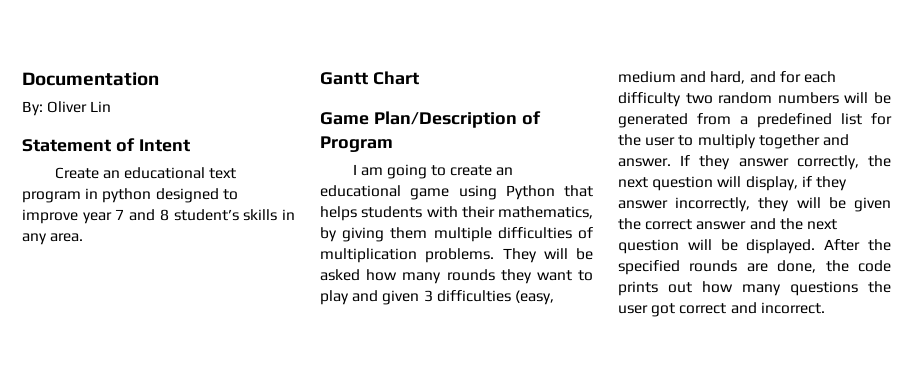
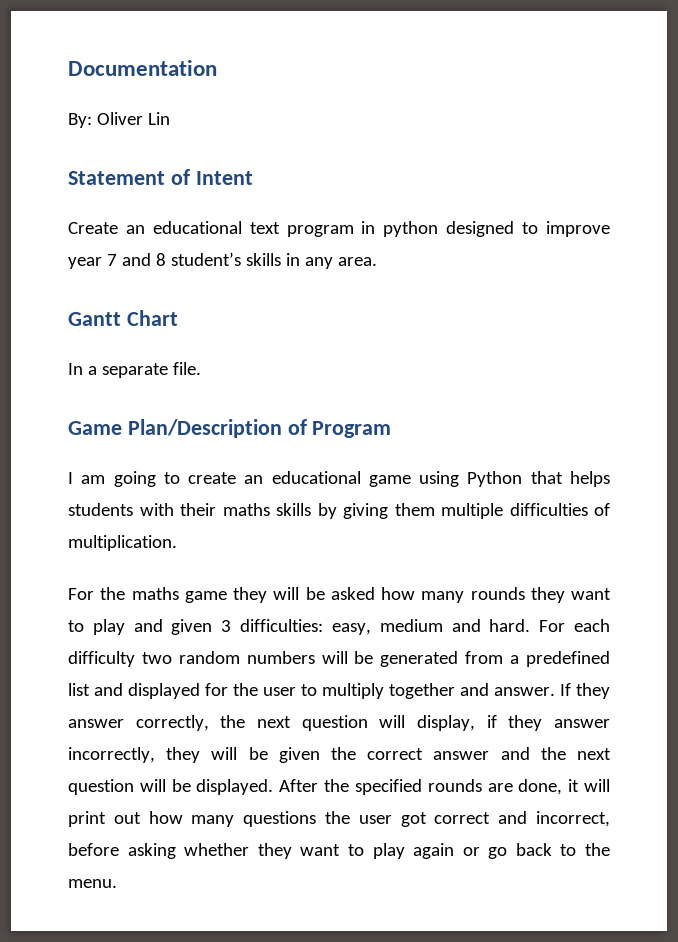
+ In a separate file.
- I am going to create an educational game using Python that helps students with their mathematics, by giving them multiple difficulties of multiplication problems. They will be asked how many rounds they want to play and given 3 difficulties (easy, medium and hard, and for each difficulty two random numbers will be generated from a predefined list for the user to multiply together and answer.
+ I am going to create an educational game using Python that helps students with their maths skills by giving them multiple difficulties of multiplication.
+ For the maths game they will be asked how many rounds they want to play and given 3 difficulties: easy, medium and hard. For each difficulty two random numbers will be generated from a predefined list and displayed for the user to multiply together and answer.
- After the specified rounds are done, the code prints out how many questions the user got correct and incorrect.
+ After the specified rounds are done, it will print out how many questions the user got correct and incorrect, before asking whether they want to play again or go back to the menu.

